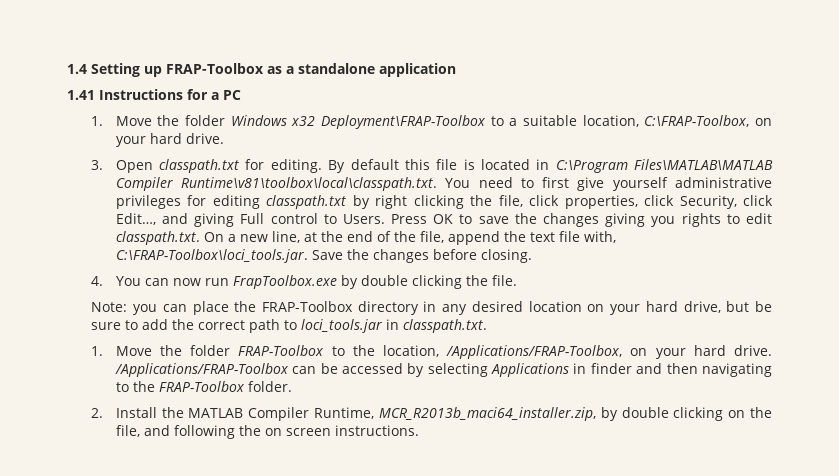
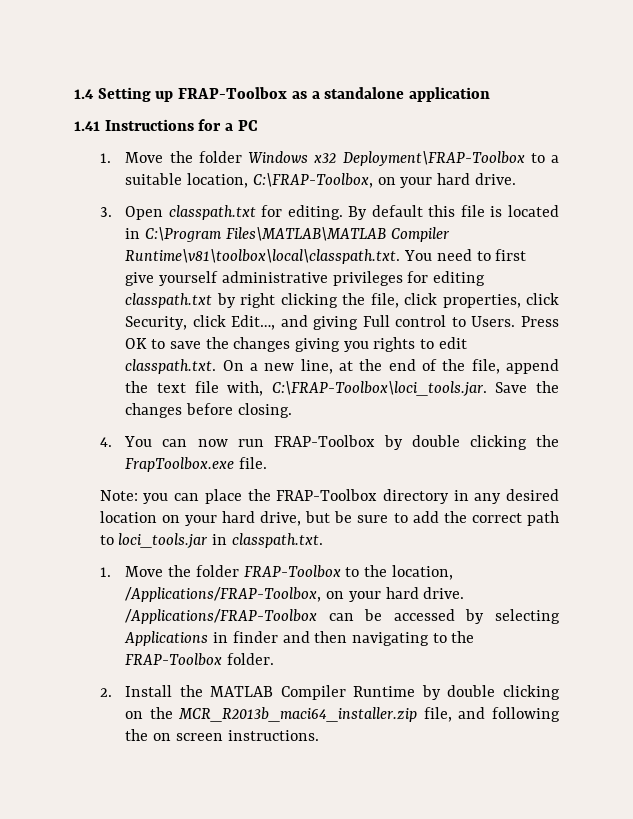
- 4. You can now run FrapToolbox.exe by double clicking the file.
+ 4. You can now run FRAP-Toolbox by double clicking the FrapToolbox.exe file.
- 2. Install the MATLAB Compiler Runtime, MCR_R2013b_maci64_installer.zip, by double clicking on the file, and following the on screen instructions.
+ 2. Install the MATLAB Compiler Runtime by double clicking on the MCR_R2013b_maci64_installer.zip file, and following the on screen instructions.

